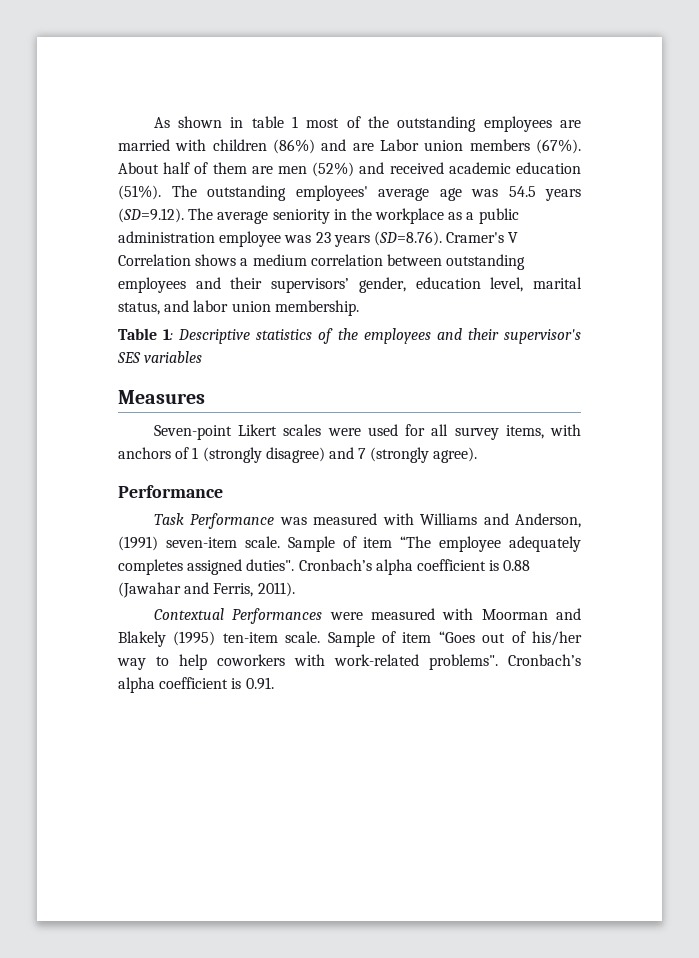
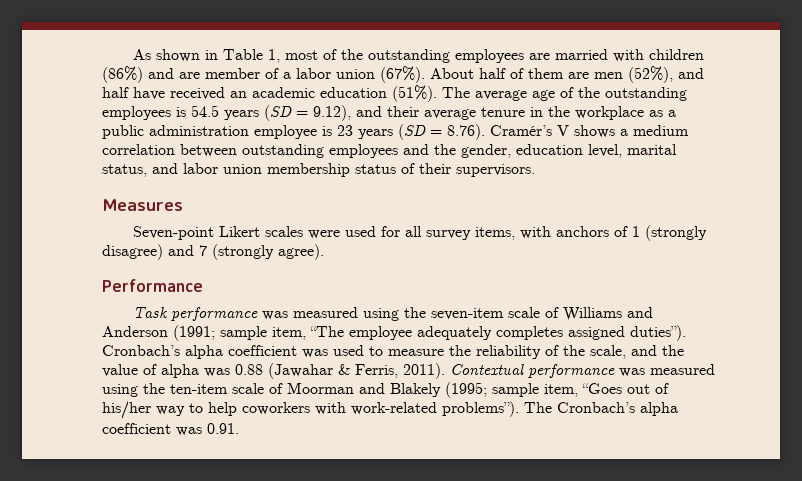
- As shown in table 1 most of the outstanding employees are married with children (86%) and are Labor union members (67%).
+ As shown in Table 1, most of the outstanding employees are married with children (86%) and are member of a labor union (67%).
- About half of them are men (52%) and received academic education (51%). The outstanding employees' average age was 54.5 years (SD=9.12). The average seniority in the workplace as a public administration employee was 23 years (SD=8.76). Cramer's V Correlation shows a medium correlation between outstanding employees and their supervisors’ gender, education level, marital status, and labor union membership.
- Table 1: Descriptive statistics of the employees and their supervisor's SES variables
+ About half of them are men (52%), and half have received an academic education (51%). The average age of the outstanding employees is 54.5 years (SD = 9.12), and their average tenure in the workplace as a public administration employee is 23 years (SD = 8.76). Cramér’s V shows a medium correlation between outstanding employees and the gender, education level, marital status, and labor union membership status of their supervisors.
- Task Performance was measured with Williams and Anderson, (1991) seven-item scale. Sample of item “The employee adequately completes assigned duties". Cronbach’s alpha coefficient is 0.88 (Jawahar and Ferris, 2011).
- Contextual Performances were measured with Moorman and Blakely (1995) ten-item scale. Sample of item “Goes out of his/her way to help coworkers with work-related problems". Cronbach’s alpha coefficient is 0.91.
+ Task performance was measured using the seven-item scale of Williams and Anderson (1991; sample item, “The employee adequately completes assigned duties”). Cronbach’s alpha coefficient was used to measure the reliability of the scale, and the value of alpha was 0.88 (Jawahar & Ferris, 2011). Contextual performance was measured using the ten-item scale of Moorman and Blakely (1995; sample item, “Goes out of his/her way to help coworkers with work-related problems”). The Cronbach’s alpha coefficient was 0.91.

